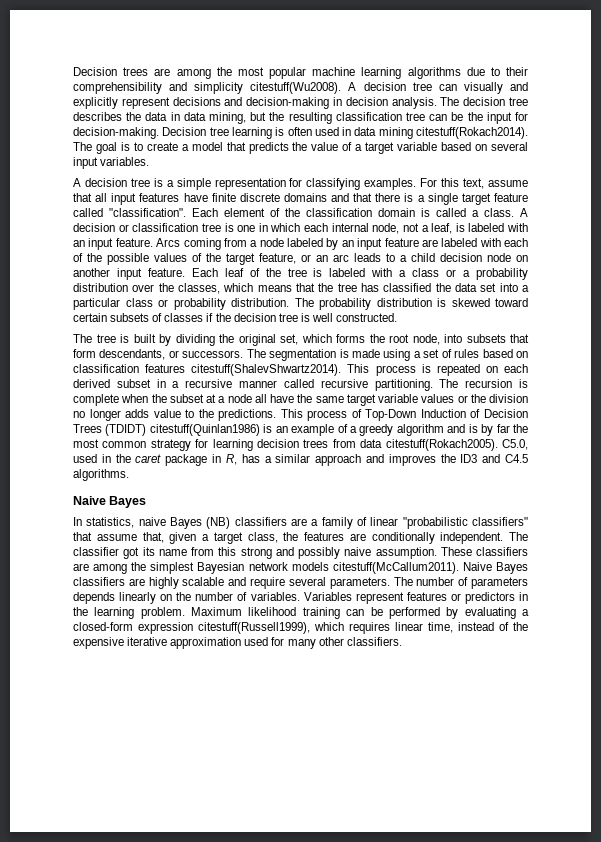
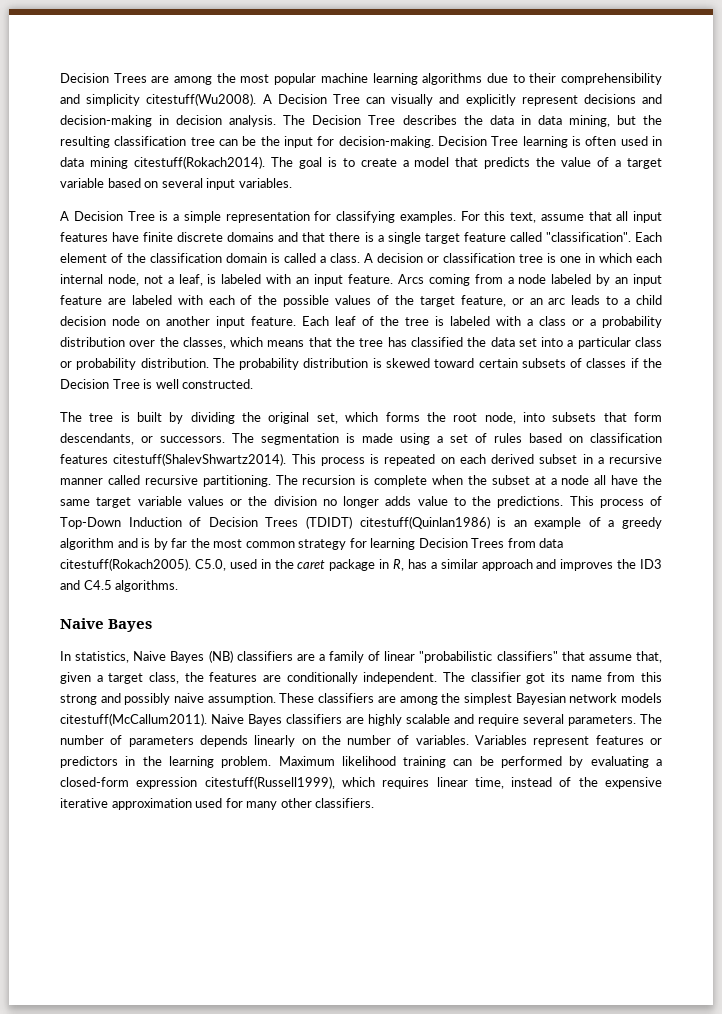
- Decision trees are among the most popular machine learning algorithms due to their comprehensibility and simplicity citestuff(Wu2008).
+ Decision Trees are among the most popular machine learning algorithms due to their comprehensibility and simplicity citestuff(Wu2008).
- A decision tree can visually and explicitly represent decisions and decision-making in decision analysis.
+ A Decision Tree can visually and explicitly represent decisions and decision-making in decision analysis.
- The decision tree describes the data in data mining, but the resulting classification tree can be the input for decision-making.
+ The Decision Tree describes the data in data mining, but the resulting classification tree can be the input for decision-making.
- Decision tree learning is often used in data mining citestuff(Rokach2014).
+ Decision Tree learning is often used in data mining citestuff(Rokach2014).
- A decision tree is a simple representation for classifying examples.
+ A Decision Tree is a simple representation for classifying examples.
- The probability distribution is skewed toward certain subsets of classes if the decision tree is well constructed.
+ The probability distribution is skewed toward certain subsets of classes if the Decision Tree is well constructed.
- This process of Top-Down Induction of Decision Trees (TDIDT) citestuff(Quinlan1986) is an example of a greedy algorithm and is by far the most common strategy for learning decision trees from data citestuff(Rokach2005).
+ This process of Top-Down Induction of Decision Trees (TDIDT) citestuff(Quinlan1986) is an example of a greedy algorithm and is by far the most common strategy for learning Decision Trees from data citestuff(Rokach2005).
- In statistics, naive Bayes (NB) classifiers are a family of linear "probabilistic classifiers" that assume that, given a target class, the features are conditionally independent.
+ In statistics, Naive Bayes (NB) classifiers are a family of linear "probabilistic classifiers" that assume that, given a target class, the features are conditionally independent.

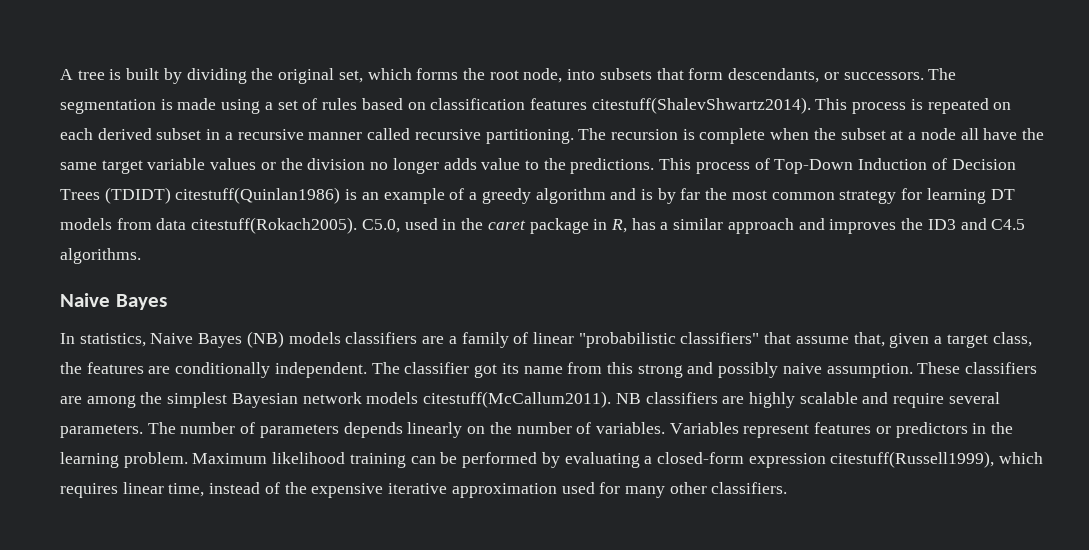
- Decision Trees are among the most popular machine learning algorithms due to their comprehensibility and simplicity citestuff(Wu2008). A Decision Tree can visually and explicitly represent decisions and decision-making in decision analysis. The Decision Tree describes the data in data mining, but the resulting classification tree can be the input for decision-making. Decision Tree learning is often used in data mining citestuff(Rokach2014). The goal is to create a model that predicts the value of a target variable based on several input variables.
- A Decision Tree is a simple representation for classifying examples. For this text, assume that all input features have finite discrete domains and that there is a single target feature called "classification". Each element of the classification domain is called a class. A decision or classification tree is one in which each internal node, not a leaf, is labeled with an input feature. Arcs coming from a node labeled by an input feature are labeled with each of the possible values of the target feature, or an arc leads to a child decision node on another input feature. Each leaf of the tree is labeled with a class or a probability distribution over the classes, which means that the tree has classified the data set into a particular class or probability distribution. The probability distribution is skewed toward certain subsets of classes if the Decision Tree is well constructed.
- The tree is built by dividing the original set, which forms the root node, into subsets that form descendants, or successors.
+ A tree is built by dividing the original set, which forms the root node, into subsets that form descendants, or successors.
- This process of Top-Down Induction of Decision Trees (TDIDT) citestuff(Quinlan1986) is an example of a greedy algorithm and is by far the most common strategy for learning Decision Trees from data citestuff(Rokach2005).
+ This process of Top-Down Induction of Decision Trees (TDIDT) citestuff(Quinlan1986) is an example of a greedy algorithm and is by far the most common strategy for learning DT models from data citestuff(Rokach2005).
- In statistics, Naive Bayes (NB) classifiers are a family of linear "probabilistic classifiers" that assume that, given a target class, the features are conditionally independent.
+ In statistics, Naive Bayes (NB) models classifiers are a family of linear "probabilistic classifiers" that assume that, given a target class, the features are conditionally independent.
- Naive Bayes classifiers are highly scalable and require several parameters.
+ NB classifiers are highly scalable and require several parameters.

